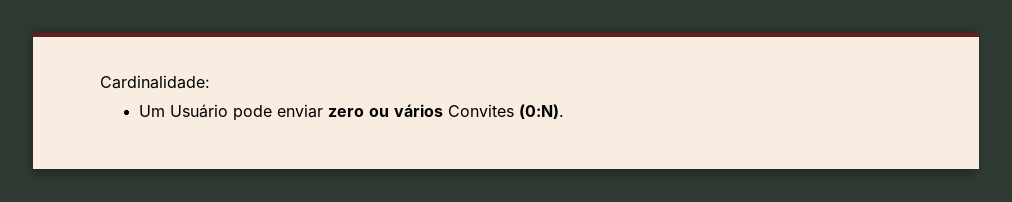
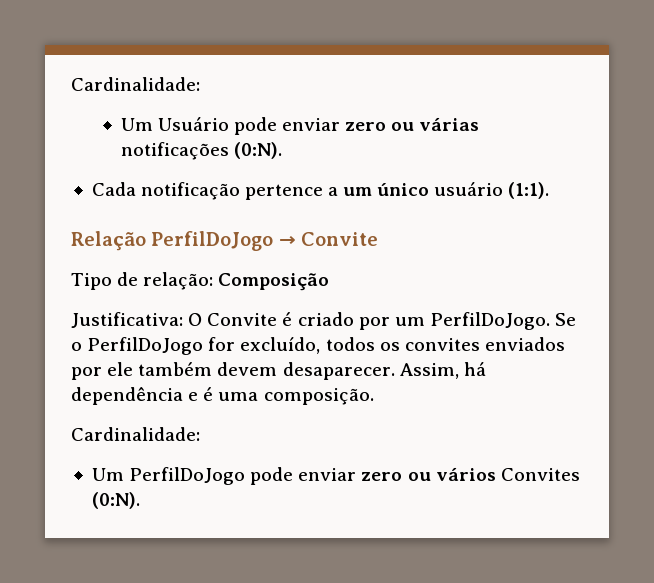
- Um Usuário pode enviar zero ou vários Convites (0:N).
+ Um Usuário pode enviar zero ou várias notificações (0:N).
+ Cada notificação pertence a um único usuário (1:1).
+ Relação PerfilDoJogo → Convite
+ Tipo de relação: Composição
+ Justificativa: O Convite é criado por um PerfilDoJogo. Se o PerfilDoJogo for excluído, todos os convites enviados por ele também devem desaparecer. Assim, há dependência e é uma composição.
+ Cardinalidade:
+ Um PerfilDoJogo pode enviar zero ou vários Convites (0:N).

